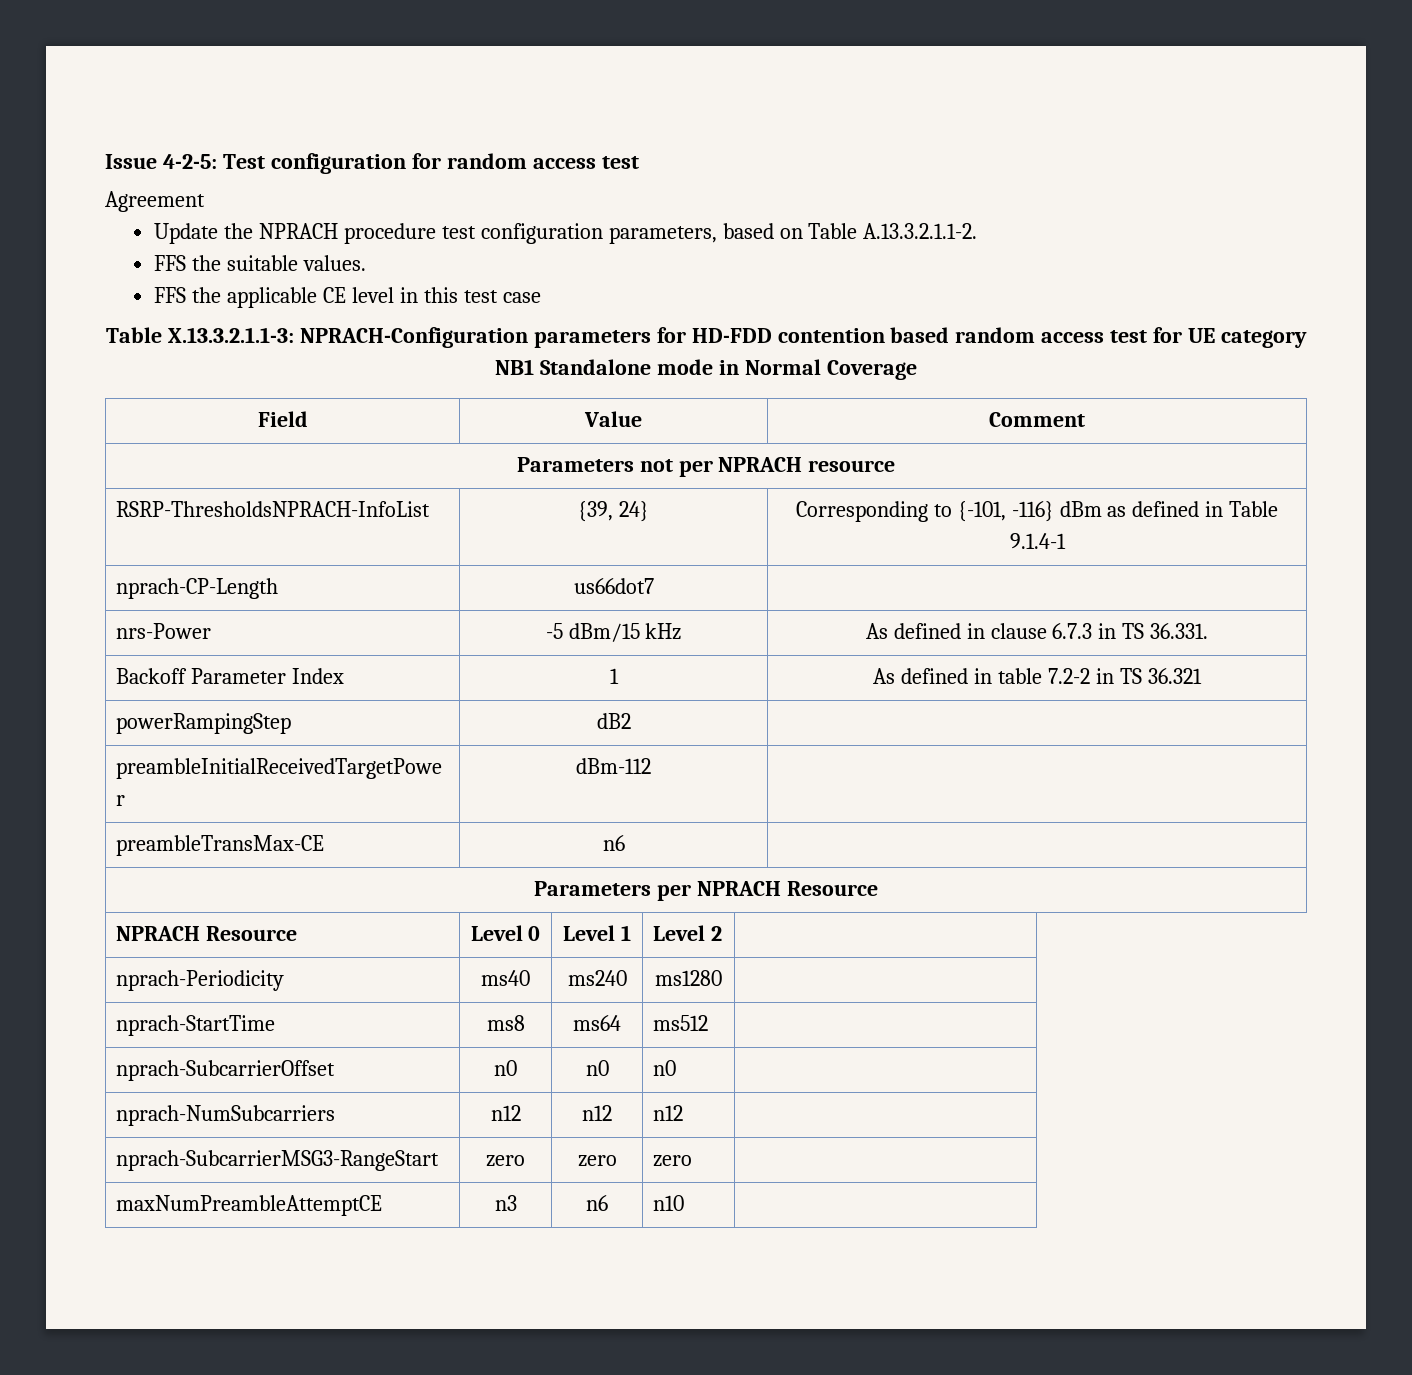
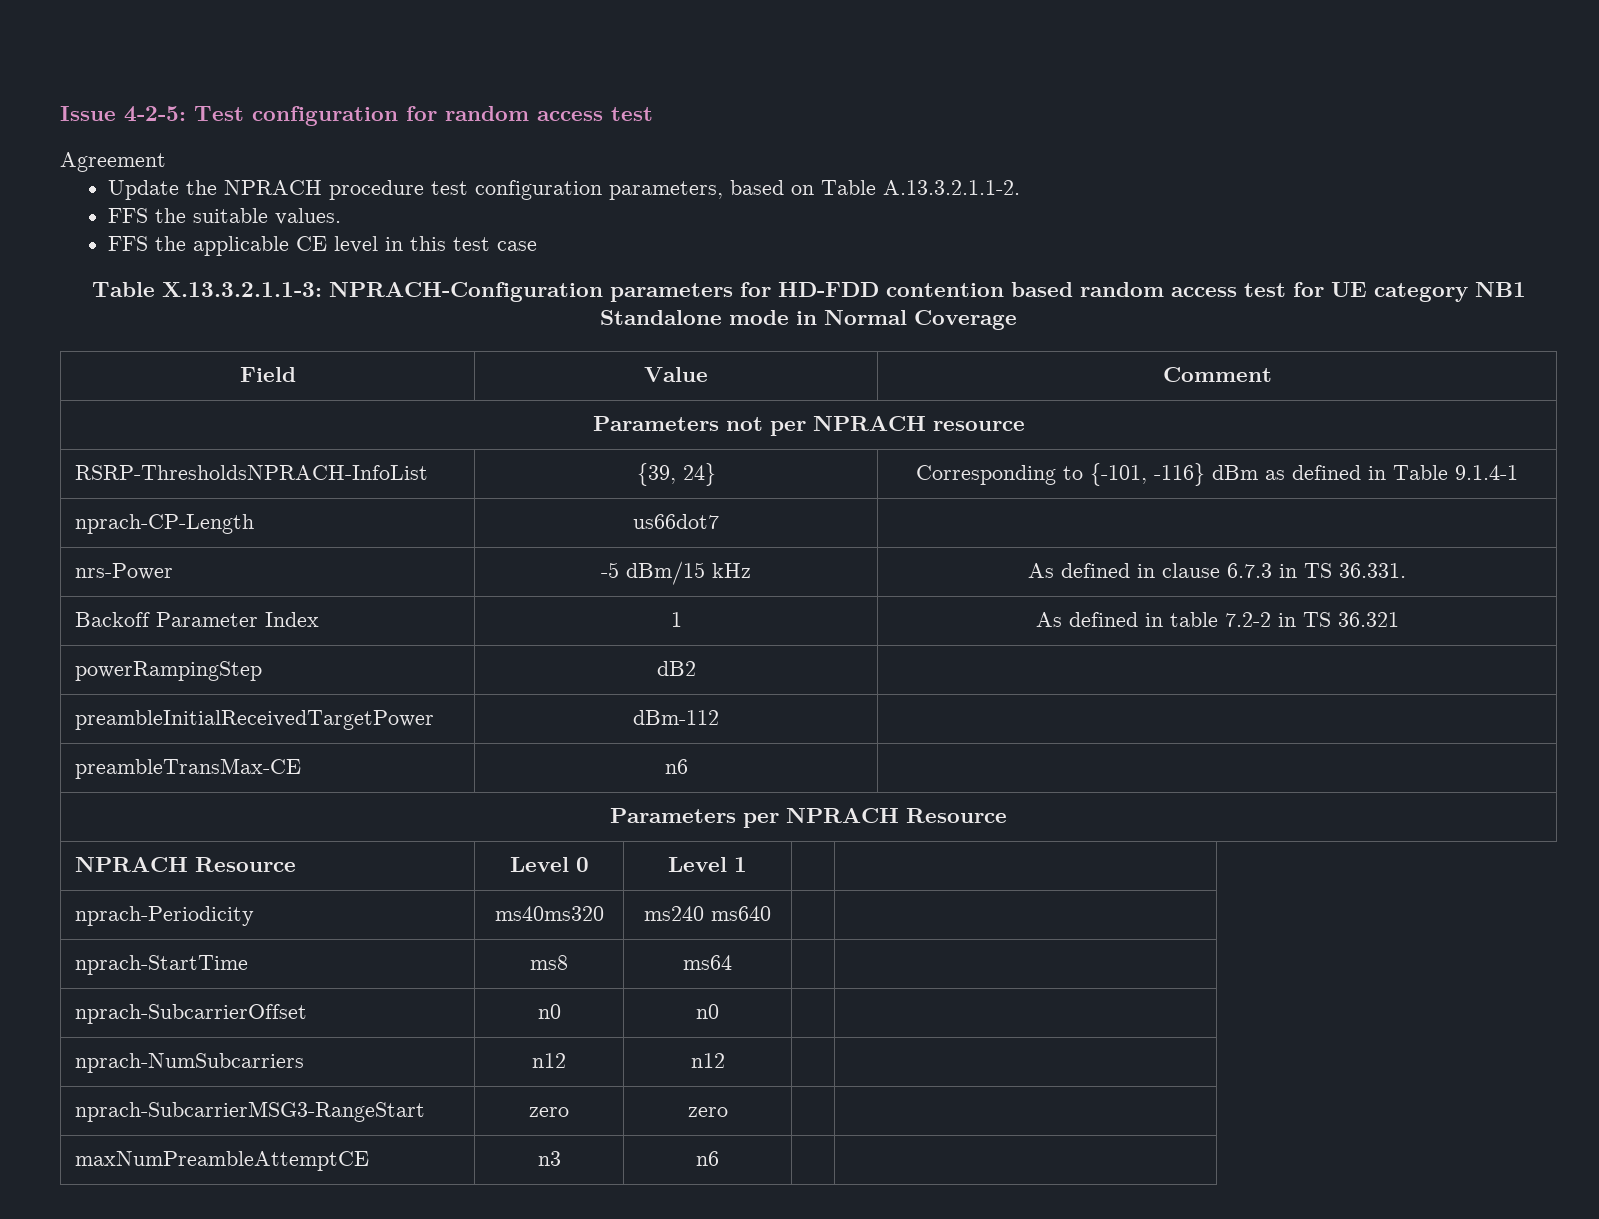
- NPRACH Resource | Level 0 | Level 1 | Level 2 |
+ NPRACH Resource | Level 0 | Level 1 | |
- nprach-Periodicity | ms40 | ms240 | ms1280 |
+ nprach-Periodicity | ms40ms320 | ms240 ms640 | |
- nprach-StartTime | ms8 | ms64 | ms512 |
+ nprach-StartTime | ms8 | ms64 | |
- nprach-SubcarrierOffset | n0 | n0 | n0 |
+ nprach-SubcarrierOffset | n0 | n0 | |
- nprach-NumSubcarriers | n12 | n12 | n12 |
+ nprach-NumSubcarriers | n12 | n12 | |
- nprach-SubcarrierMSG3-RangeStart | zero | zero | zero |
+ nprach-SubcarrierMSG3-RangeStart | zero | zero | |
- maxNumPreambleAttemptCE | n3 | n6 | n10 |
+ maxNumPreambleAttemptCE | n3 | n6 | |

